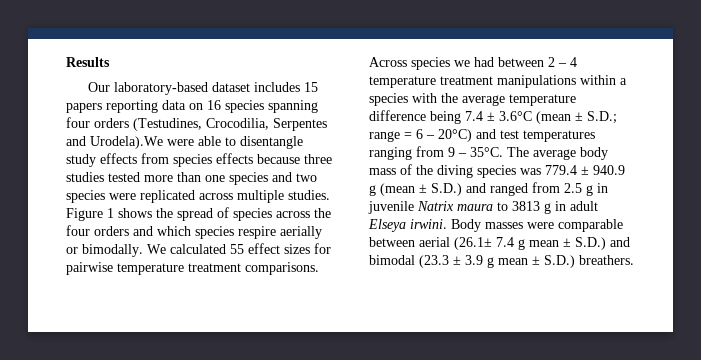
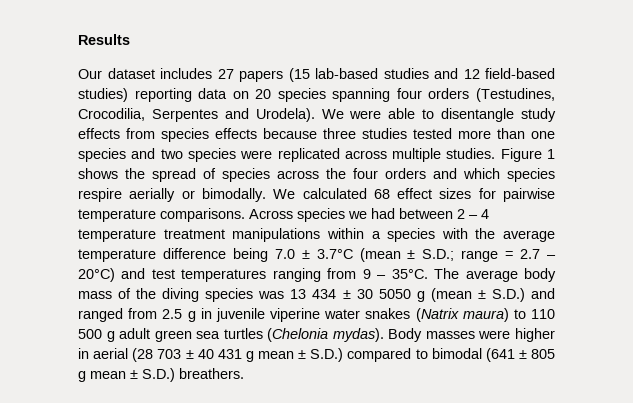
- Our laboratory-based dataset includes 15 papers reporting data on 16 species spanning four orders (Testudines, Crocodilia, Serpentes and Urodela).We were able to disentangle study effects from species effects because three studies tested more than one species and two species were replicated across multiple studies.
+ Our dataset includes 27 papers (15 lab-based studies and 12 field-based studies) reporting data on 20 species spanning four orders (Testudines, Crocodilia, Serpentes and Urodela). We were able to disentangle study effects from species effects because three studies tested more than one species and two species were replicated across multiple studies.
- We calculated 55 effect sizes for pairwise temperature treatment comparisons.
+ We calculated 68 effect sizes for pairwise temperature comparisons.
- Across species we had between 2 – 4 temperature treatment manipulations within a species with the average temperature difference being 7.4 ± 3.6°C (mean ± S.D.; range = 6 – 20°C) and test temperatures ranging from 9 – 35°C.
+ Across species we had between 2 – 4 temperature treatment manipulations within a species with the average temperature difference being 7.0 ± 3.7°C (mean ± S.D.; range = 2.7 – 20°C) and test temperatures ranging from 9 – 35°C.
- The average body mass of the diving species was 779.4 ± 940.9 g (mean ± S.D.) and ranged from 2.5 g in juvenile Natrix maura to 3813 g in adult Elseya irwini. Body masses were comparable between aerial (26.1± 7.4 g mean ± S.D.) and bimodal (23.3 ± 3.9 g mean ± S.D.) breathers.
+ The average body mass of the diving species was 13 434 ± 30 5050 g (mean ± S.D.) and ranged from 2.5 g in juvenile viperine water snakes (Natrix maura) to 110 500 g adult green sea turtles (Chelonia mydas). Body masses were higher in aerial (28 703 ± 40 431 g mean ± S.D.) compared to bimodal (641 ± 805 g mean ± S.D.) breathers.

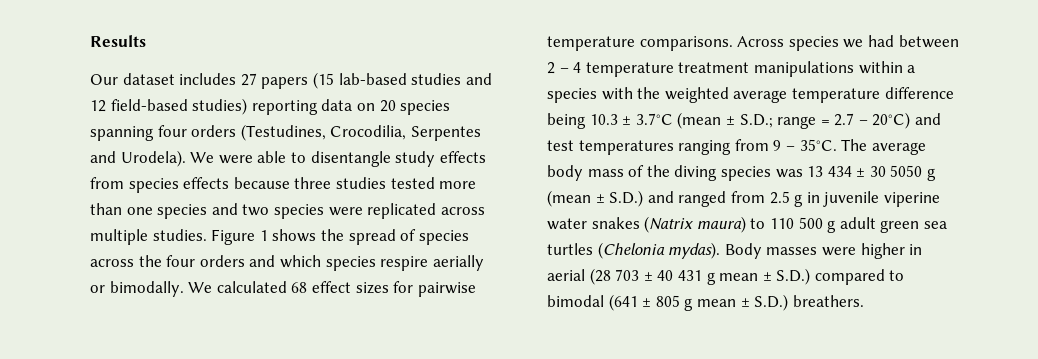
- Across species we had between 2 – 4 temperature treatment manipulations within a species with the average temperature difference being 7.0 ± 3.7°C (mean ± S.D.; range = 2.7 – 20°C) and test temperatures ranging from 9 – 35°C.
+ Across species we had between 2 – 4 temperature treatment manipulations within a species with the weighted average temperature difference being 10.3 ± 3.7°C (mean ± S.D.; range = 2.7 – 20°C) and test temperatures ranging from 9 – 35°C.

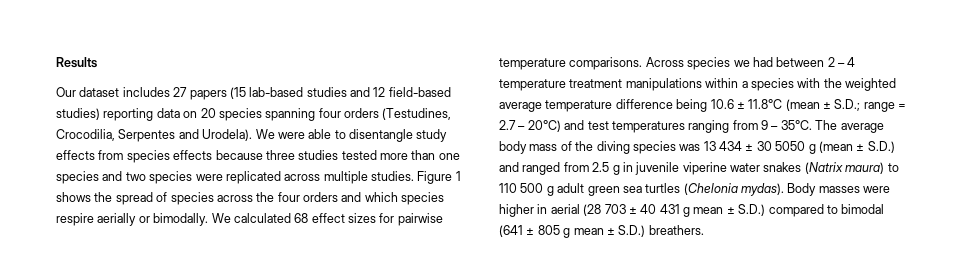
- Across species we had between 2 – 4 temperature treatment manipulations within a species with the weighted average temperature difference being 10.3 ± 3.7°C (mean ± S.D.; range = 2.7 – 20°C) and test temperatures ranging from 9 – 35°C.
+ Across species we had between 2 – 4 temperature treatment manipulations within a species with the weighted average temperature difference being 10.6 ± 11.8°C (mean ± S.D.; range = 2.7 – 20°C) and test temperatures ranging from 9 – 35°C.

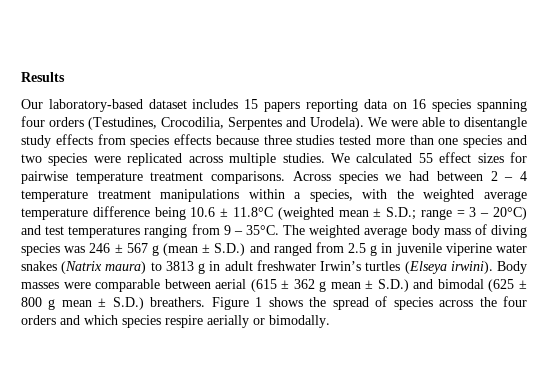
- Our dataset includes 27 papers (15 lab-based studies and 12 field-based studies) reporting data on 20 species spanning four orders (Testudines, Crocodilia, Serpentes and Urodela).
+ Our laboratory-based dataset includes 15 papers reporting data on 16 species spanning four orders (Testudines, Crocodilia, Serpentes and Urodela).
+ We calculated 55 effect sizes for pairwise temperature treatment comparisons. Across species we had between 2 – 4 temperature treatment manipulations within a species, with the weighted average temperature difference being 10.6 ± 11.8°C (weighted mean ± S.D.; range = 3 – 20°C) and test temperatures ranging from 9 – 35°C. The weighted average body mass of diving species was 246 ± 567 g (mean ± S.D.) and ranged from 2.5 g in juvenile viperine water snakes (Natrix maura) to 3813 g in adult freshwater Irwin’s turtles (Elseya irwini). Body masses were comparable between aerial (615 ± 362 g mean ± S.D.) and bimodal (625 ± 800 g mean ± S.D.) breathers.
- We calculated 68 effect sizes for pairwise temperature comparisons. Across species we had between 2 – 4 temperature treatment manipulations within a species with the weighted average temperature difference being 10.6 ± 11.8°C (mean ± S.D.; range = 2.7 – 20°C) and test temperatures ranging from 9 – 35°C. The average body mass of the diving species was 13 434 ± 30 5050 g (mean ± S.D.) and ranged from 2.5 g in juvenile viperine water snakes (Natrix maura) to 110 500 g adult green sea turtles (Chelonia mydas). Body masses were higher in aerial (28 703 ± 40 431 g mean ± S.D.) compared to bimodal (641 ± 805 g mean ± S.D.) breathers.

